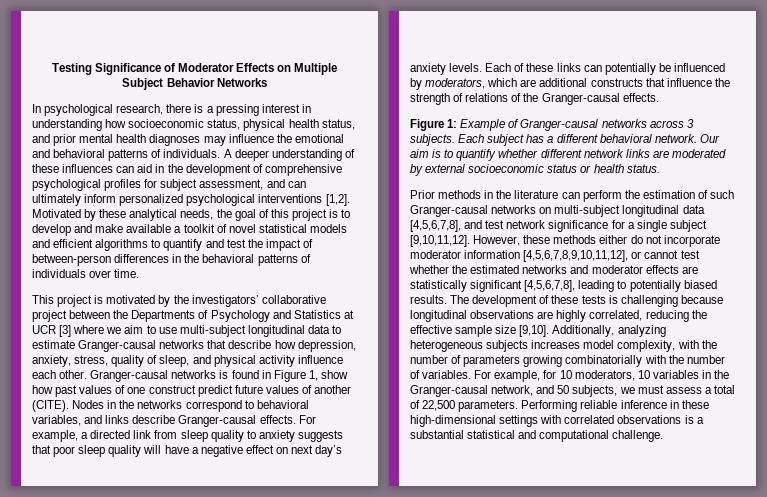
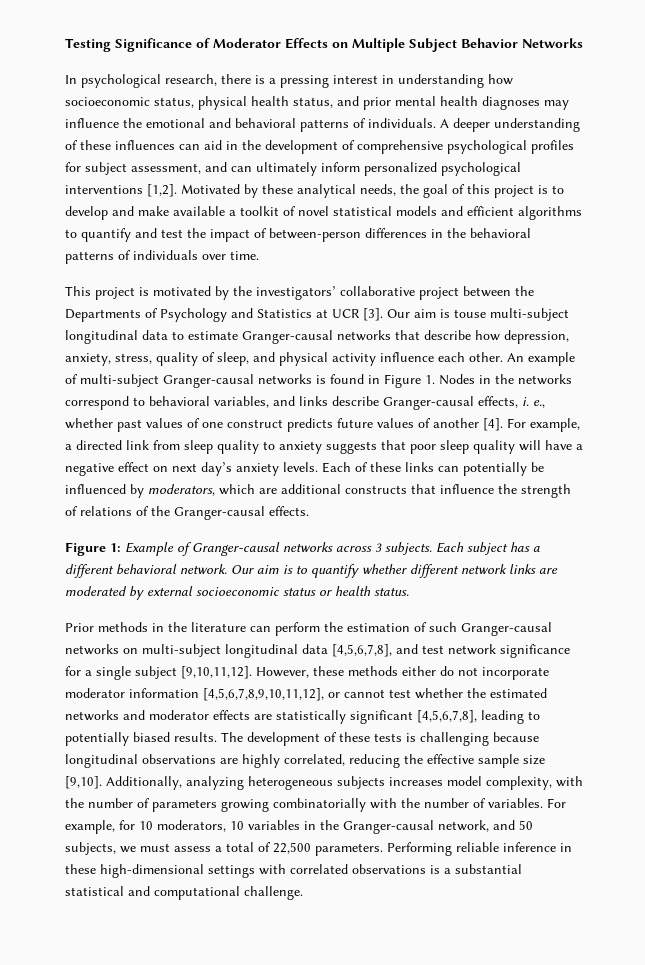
- This project is motivated by the investigators’ collaborative project between the Departments of Psychology and Statistics at UCR [3] where we aim to use multi-subject longitudinal data to estimate Granger-causal networks that describe how depression, anxiety, stress, quality of sleep, and physical activity influence each other.
+ This project is motivated by the investigators’ collaborative project between the Departments of Psychology and Statistics at UCR [3]. Our aim is touse multi-subject longitudinal data to estimate Granger-causal networks that describe how depression, anxiety, stress, quality of sleep, and physical activity influence each other.
- Granger-causal networks is found in Figure 1, show how past values of one construct predict future values of another (CITE). Nodes in the networks correspond to behavioral variables, and links describe Granger-causal effects.
+ An example of multi-subject Granger-causal networks is found in Figure 1. Nodes in the networks correspond to behavioral variables, and links describe Granger-causal effects, i. e., whether past values of one construct predicts future values of another [4].

